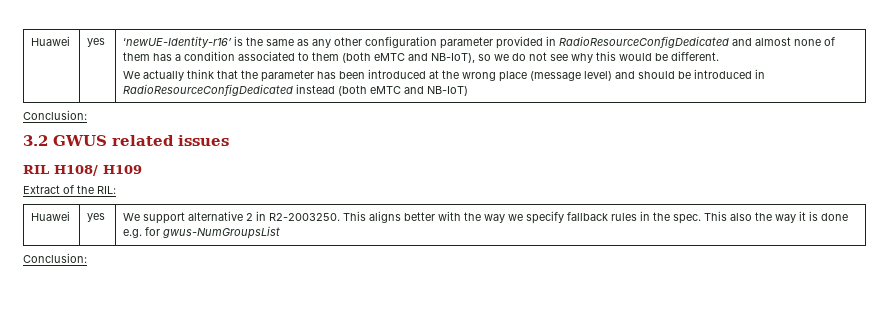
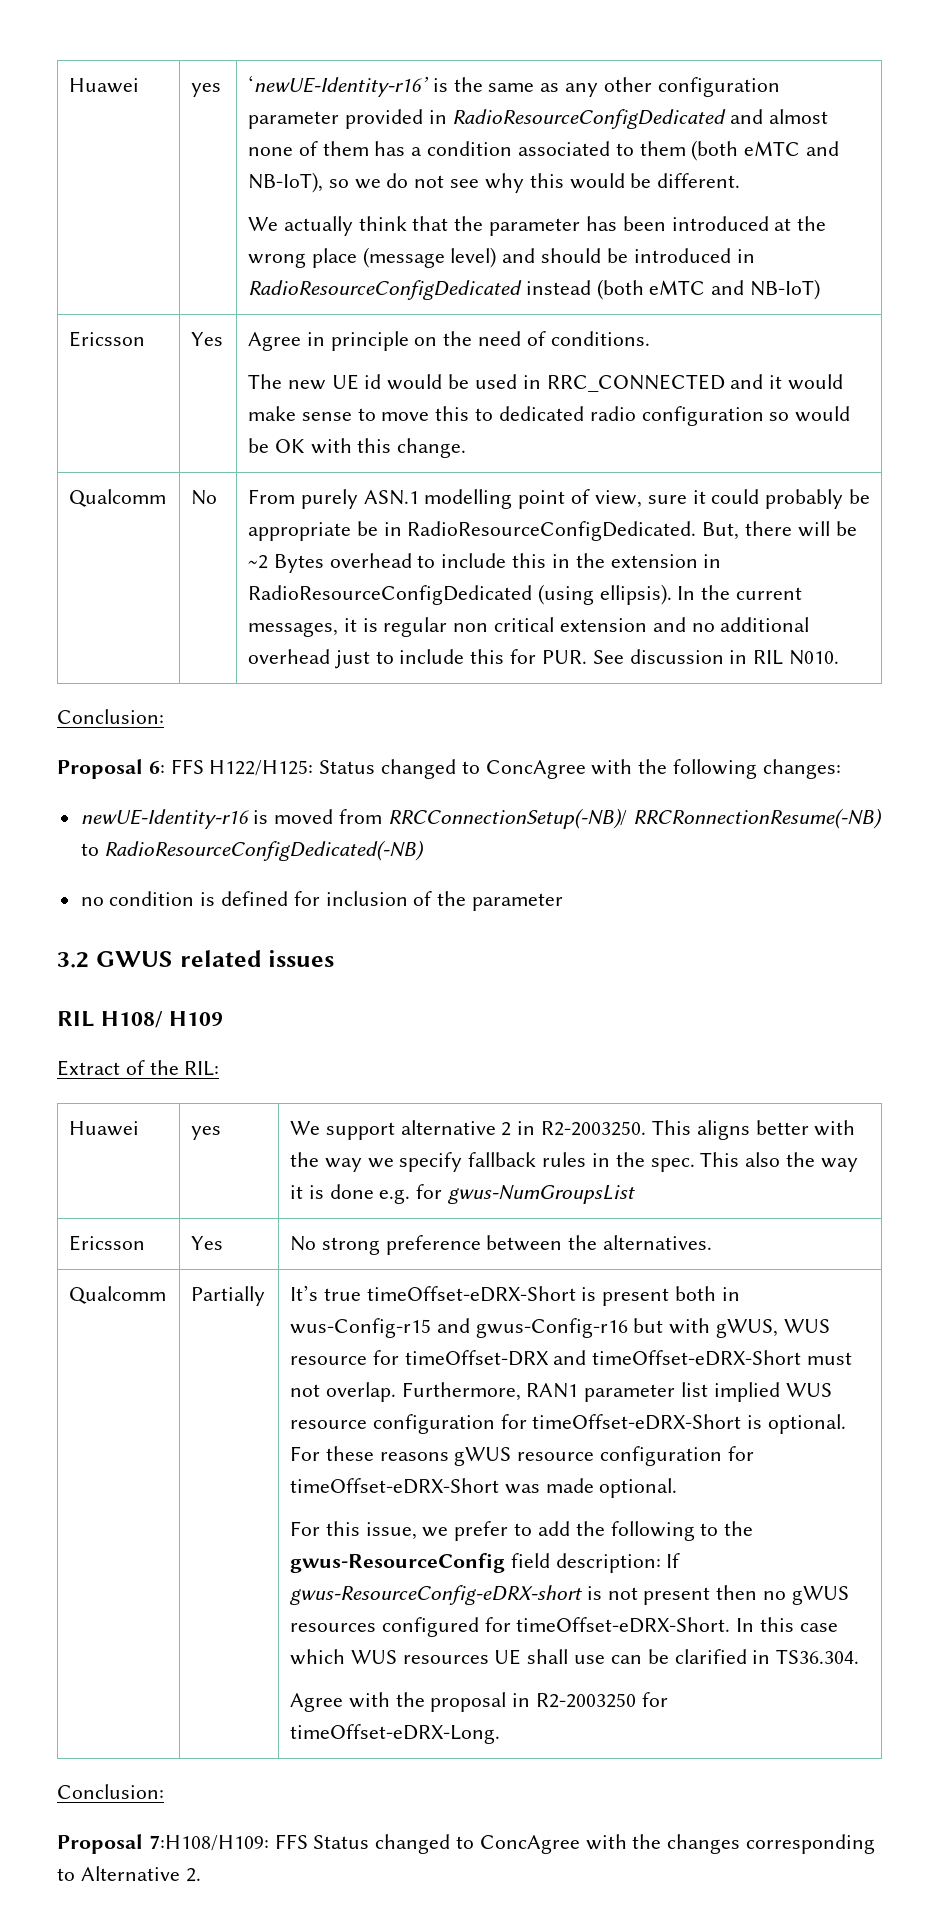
  We actually think that the parameter has been introduced at the wrong place (message level) and should be introduced in RadioResourceConfigDedicated instead (both eMTC and NB-IoT)
+ Ericsson | Yes | Agree in principle on the need of conditions.
+ The new UE id would be used in RRC_CONNECTED and it would make sense to move this to dedicated radio configuration so would be OK with this change.
+ Qualcomm | No | From purely ASN.1 modelling point of view, sure it could probably be appropriate be in RadioResourceConfigDedicated. But, there will be ~2 Bytes overhead to include this in the extension in RadioResourceConfigDedicated (using ellipsis). In the current messages, it is regular non critical extension and no additional overhead just to include this for PUR. See discussion in RIL N010.
  Conclusion:
+ Proposal 6: FFS H122/H125: Status changed to ConcAgree with the following changes:
+ newUE-Identity-r16 is moved from RRCConnectionSetup(-NB)/ RRCRonnectionResume(-NB) to RadioResourceConfigDedicated(-NB)
+ no condition is defined for inclusion of the parameter
  Huawei | yes | We support alternative 2 in R2-2003250. This aligns better with the way we specify fallback rules in the spec. This also the way it is done e.g. for gwus-NumGroupsList
+ Ericsson | Yes | No strong preference between the alternatives.
+ Qualcomm | Partially | It’s true timeOffset-eDRX-Short is present both in wus-Config-r15 and gwus-Config-r16 but with gWUS, WUS resource for timeOffset-DRX and timeOffset-eDRX-Short must not overlap. Furthermore, RAN1 parameter list implied WUS resource configuration for timeOffset-eDRX-Short is optional. For these reasons gWUS resource configuration for timeOffset-eDRX-Short was made optional.
+ For this issue, we prefer to add the following to the gwus-ResourceConfig field description: If gwus-ResourceConfig-eDRX-short is not present then no gWUS resources configured for timeOffset-eDRX-Short. In this case which WUS resources UE shall use can be clarified in TS36.304.
+ Agree with the proposal in R2-2003250 for timeOffset-eDRX-Long.
  Conclusion:
+ Proposal 7:H108/H109: FFS Status changed to ConcAgree with the changes corresponding to Alternative 2.

